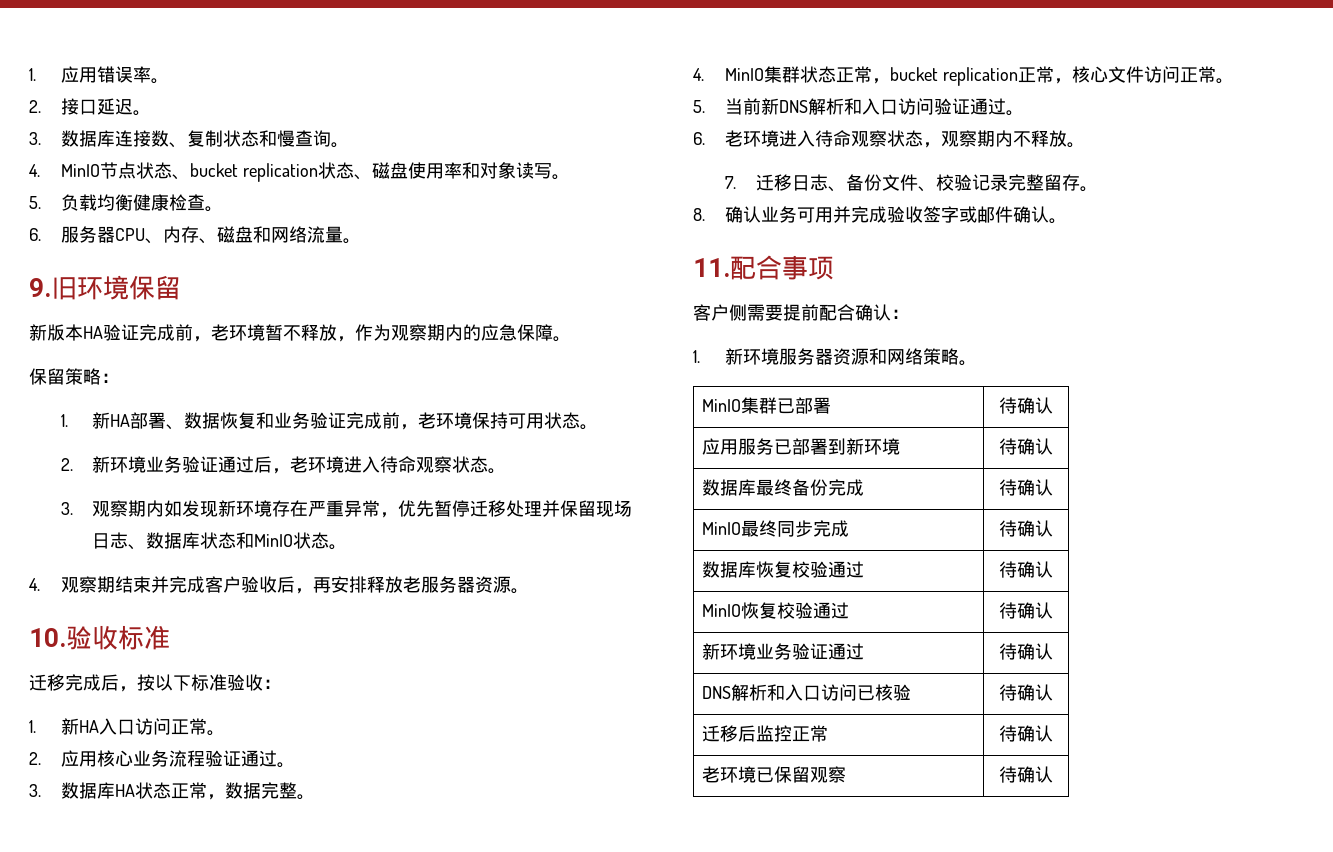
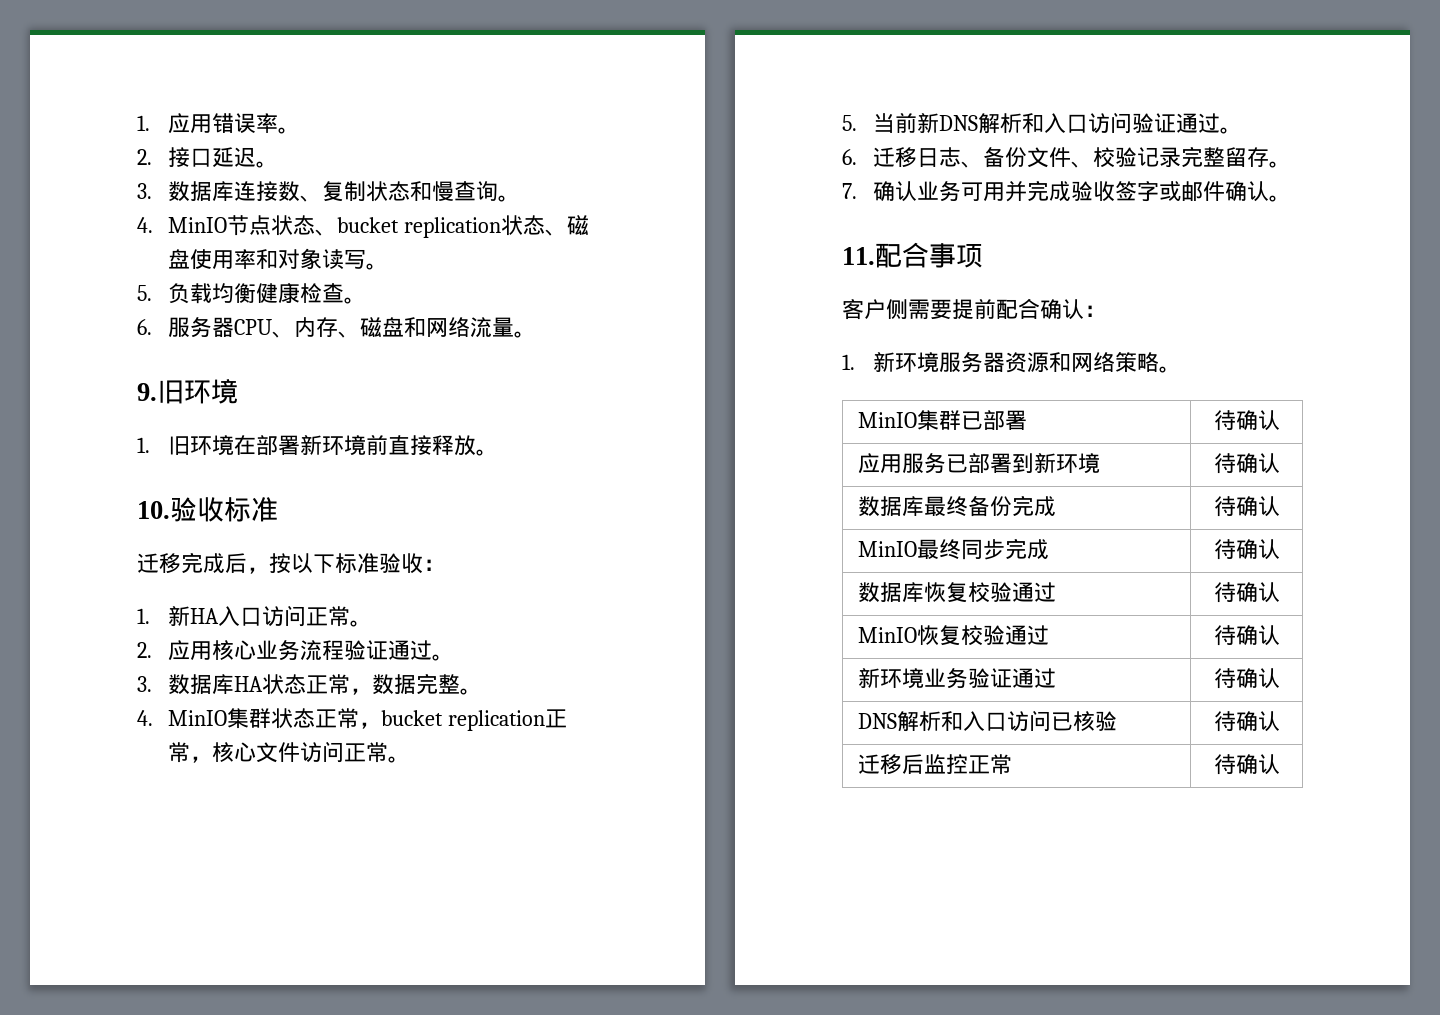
- 9.旧环境保留
- 新版本HA验证完成前，老环境暂不释放，作为观察期内的应急保障。
- 保留策略：
- 1.新HA部署、数据恢复和业务验证完成前，老环境保持可用状态。
- 2.新环境业务验证通过后，老环境进入待命观察状态。
- 3.观察期内如发现新环境存在严重异常，优先暂停迁移处理并保留现场日志、数据库状态和MinIO状态。
- 4.观察期结束并完成客户验收后，再安排释放老服务器资源。
+ 9.旧环境
+ 1.旧环境在部署新环境前直接释放。
- 6.老环境进入待命观察状态，观察期内不释放。
- 7.迁移日志、备份文件、校验记录完整留存。
+ 6.迁移日志、备份文件、校验记录完整留存。
- 8.确认业务可用并完成验收签字或邮件确认。
+ 7.确认业务可用并完成验收签字或邮件确认。
- 老环境已保留观察 | 待确认

